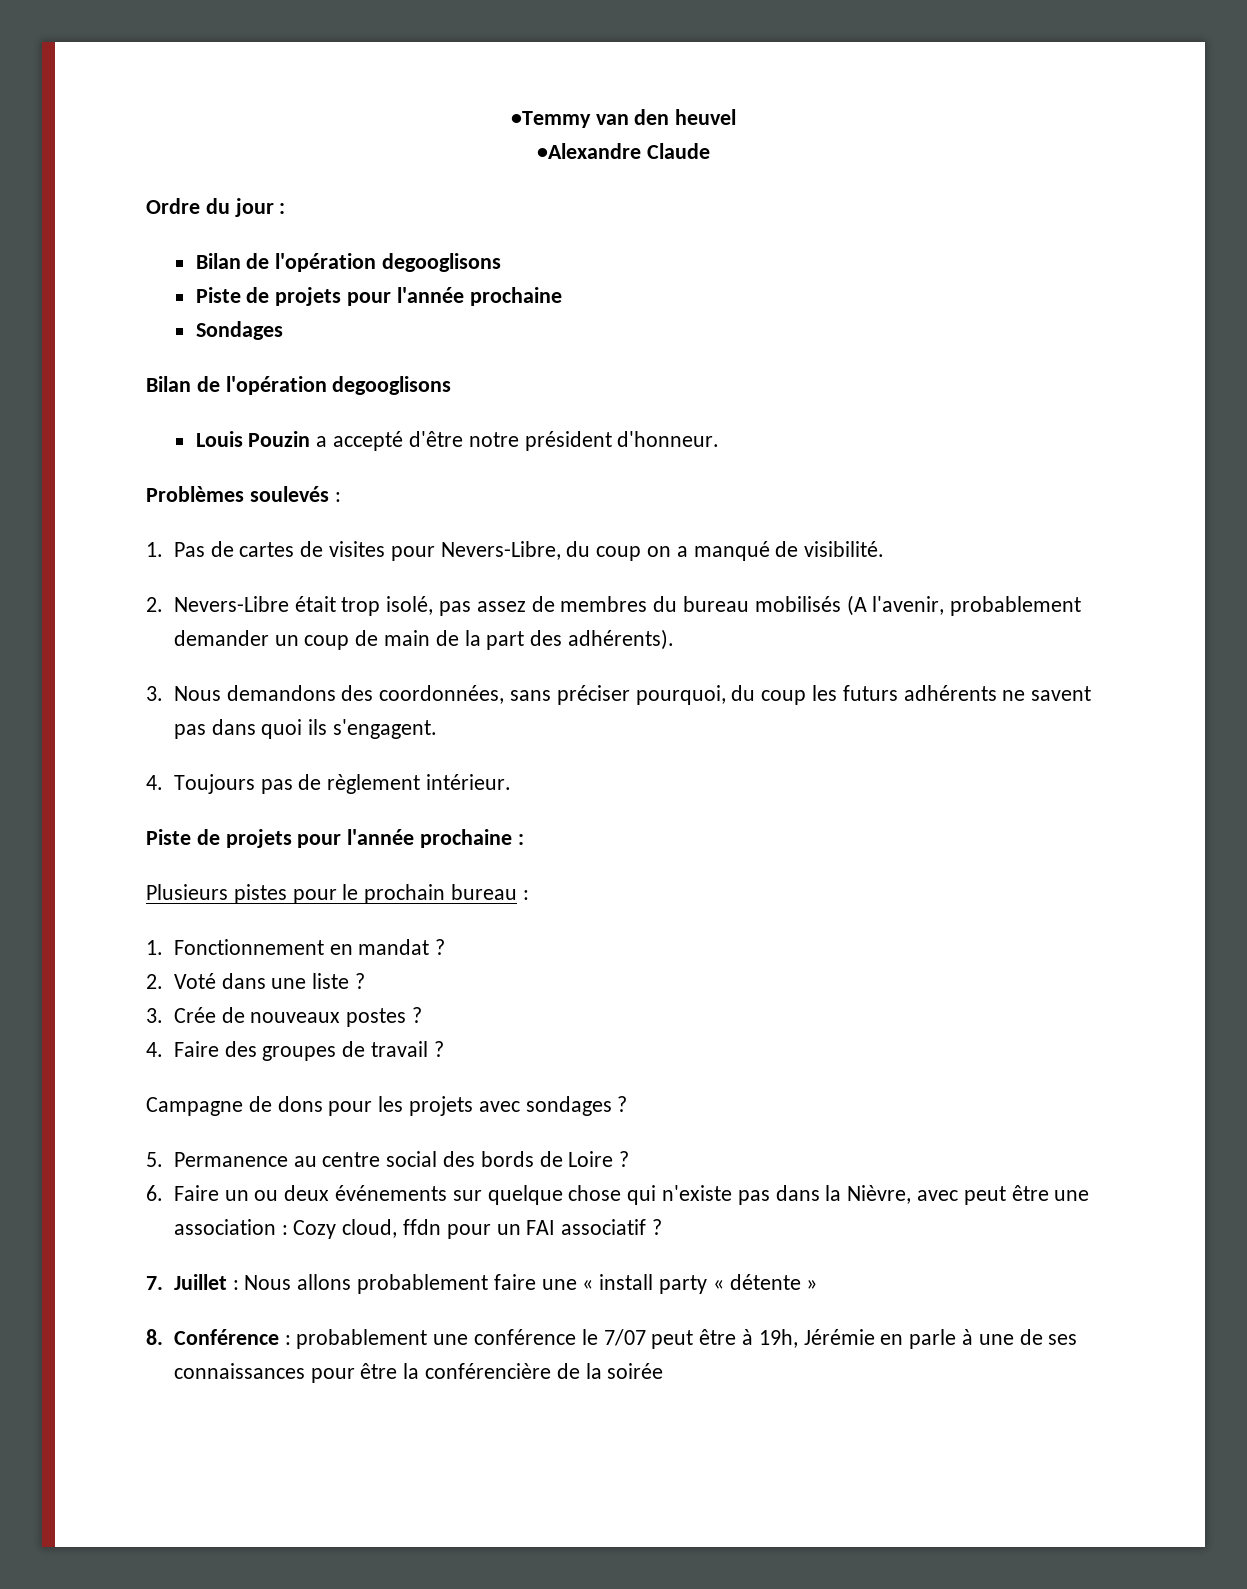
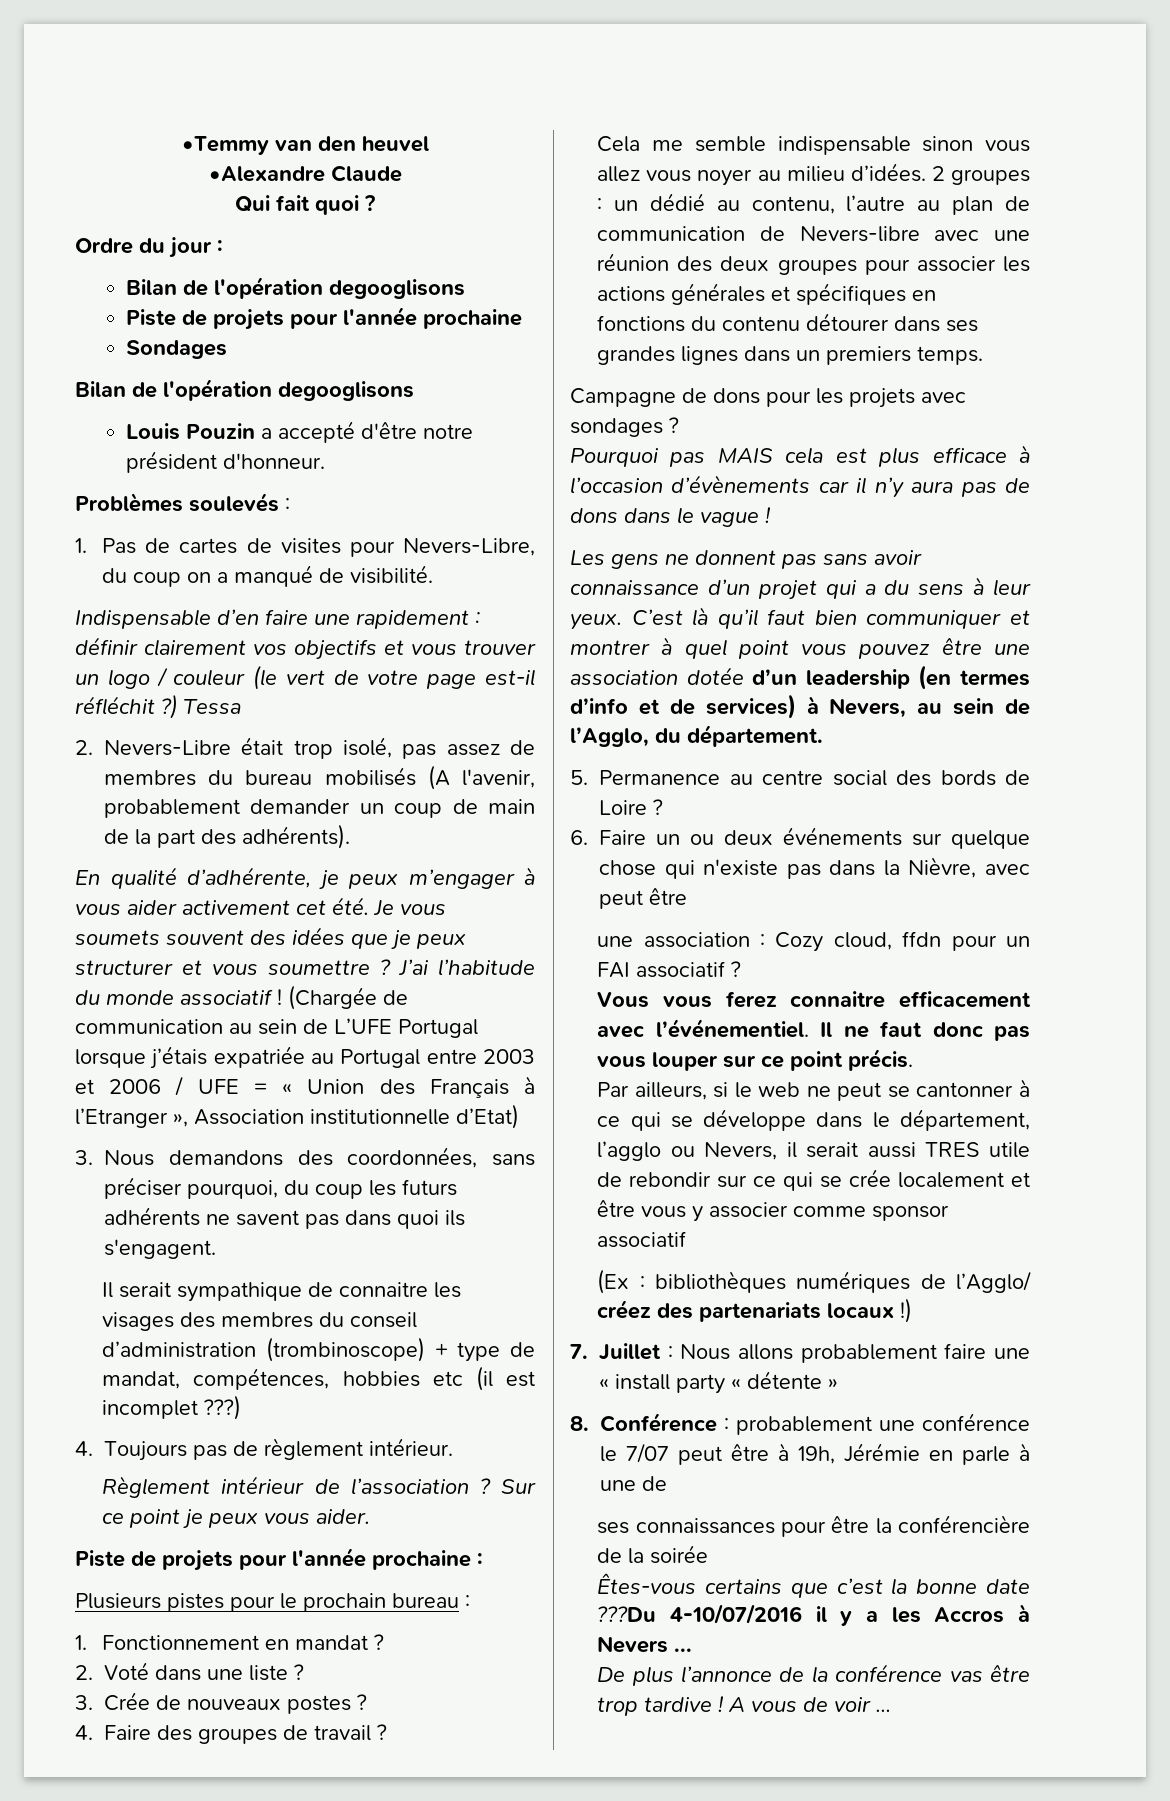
+ Qui fait quoi ?
+ Indispensable d’en faire une rapidement : définir clairement vos objectifs et vous trouver un logo / couleur (le vert de votre page est-il réfléchit ?) Tessa
+ En qualité d’adhérente, je peux m’engager à vous aider activement cet été. Je vous soumets souvent des idées que je peux structurer et vous soumettre ? J’ai l’habitude du monde associatif ! (Chargée de communication au sein de L’UFE Portugal lorsque j’étais expatriée au Portugal entre 2003 et 2006 / UFE = « Union des Français à l’Etranger », Association institutionnelle d’Etat)
+ Il serait sympathique de connaitre les visages des membres du conseil d’administration (trombinoscope) + type de mandat, compétences, hobbies etc (il est incomplet ???)
+ Règlement intérieur de l’association ? Sur ce point je peux vous aider.
+ Cela me semble indispensable sinon vous allez vous noyer au milieu d’idées. 2 groupes : un dédié au contenu, l’autre au plan de communication de Nevers-libre avec une réunion des deux groupes pour associer les actions générales et spécifiques en fonctions du contenu détourer dans ses grandes lignes dans un premiers temps.
+ Pourquoi pas MAIS cela est plus efficace à l’occasion d’évènements car il n’y aura pas de dons dans le vague !
+ Les gens ne donnent pas sans avoir connaissance d’un projet qui a du sens à leur yeux. C’est là qu’il faut bien communiquer et montrer à quel point vous pouvez être une association dotée d’un leadership (en termes d’info et de services) à Nevers, au sein de l’Agglo, du département.
- 6. Faire un ou deux événements sur quelque chose qui n'existe pas dans la Nièvre, avec peut être une association : Cozy cloud, ffdn pour un FAI associatif ?
+ 6. Faire un ou deux événements sur quelque chose qui n'existe pas dans la Nièvre, avec peut être
+ une association : Cozy cloud, ffdn pour un FAI associatif ?
+ Vous vous ferez connaitre efficacement avec l’événementiel. Il ne faut donc pas vous louper sur ce point précis.
+ Par ailleurs, si le web ne peut se cantonner à ce qui se développe dans le département, l’agglo ou Nevers, il serait aussi TRES utile de rebondir sur ce qui se crée localement et être vous y associer comme sponsor associatif
+ (Ex : bibliothèques numériques de l’Agglo/ créez des partenariats locaux !)
- 8. Conférence : probablement une conférence le 7/07 peut être à 19h, Jérémie en parle à une de ses connaissances pour être la conférencière de la soirée
+ 8. Conférence : probablement une conférence le 7/07 peut être à 19h, Jérémie en parle à une de
+ ses connaissances pour être la conférencière de la soirée
+ Êtes-vous certains que c’est la bonne date ???Du 4-10/07/2016 il y a les Accros à Nevers ...
+ De plus l’annonce de la conférence vas être trop tardive ! A vous de voir …

